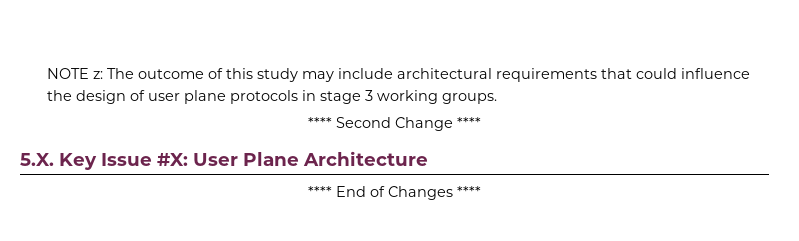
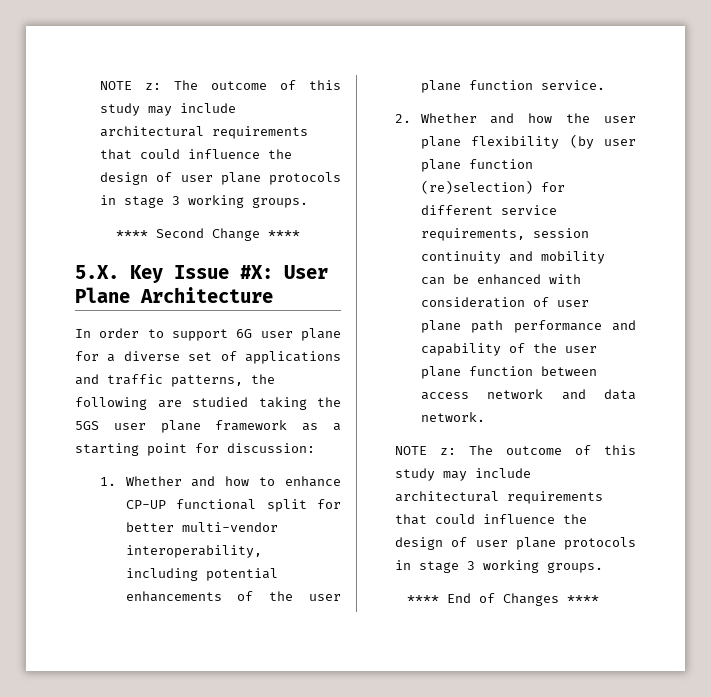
+ In order to support 6G user plane for a diverse set of applications and traffic patterns, the following are studied taking the 5GS user plane framework as a starting point for discussion:
+ 1. Whether and how to enhance CP-UP functional split for better multi-vendor interoperability, including potential enhancements of the user plane function service.
+ 2. Whether and how the user plane flexibility (by user plane function (re)selection) for different service requirements, session continuity and mobility can be enhanced with consideration of user plane path performance and capability of the user plane function between access network and data network.
+ NOTE z: The outcome of this study may include architectural requirements that could influence the design of user plane protocols in stage 3 working groups.

